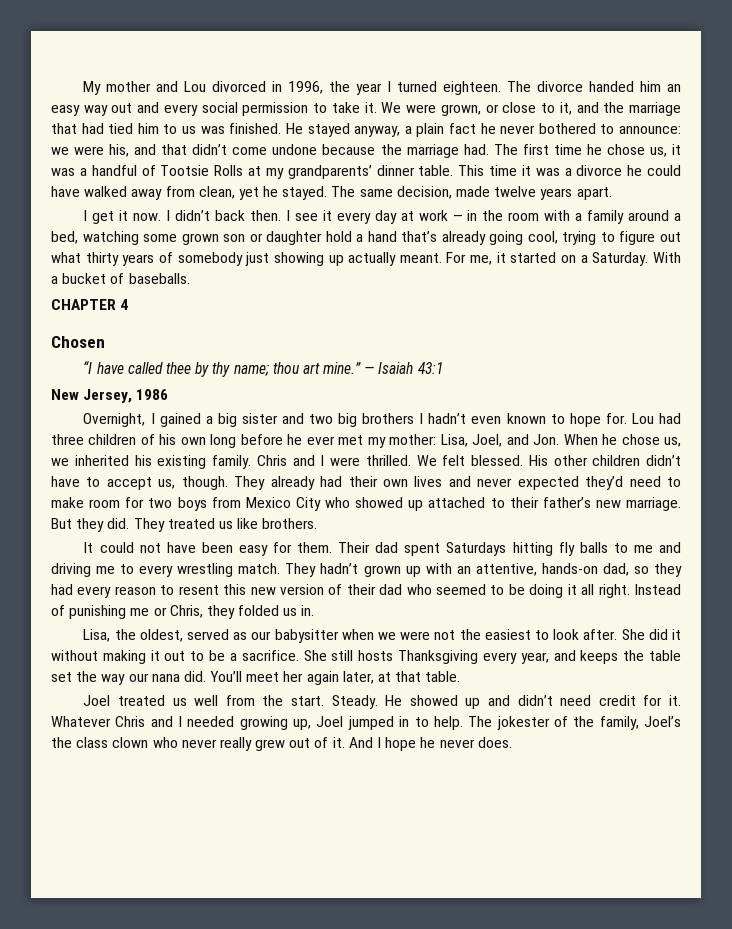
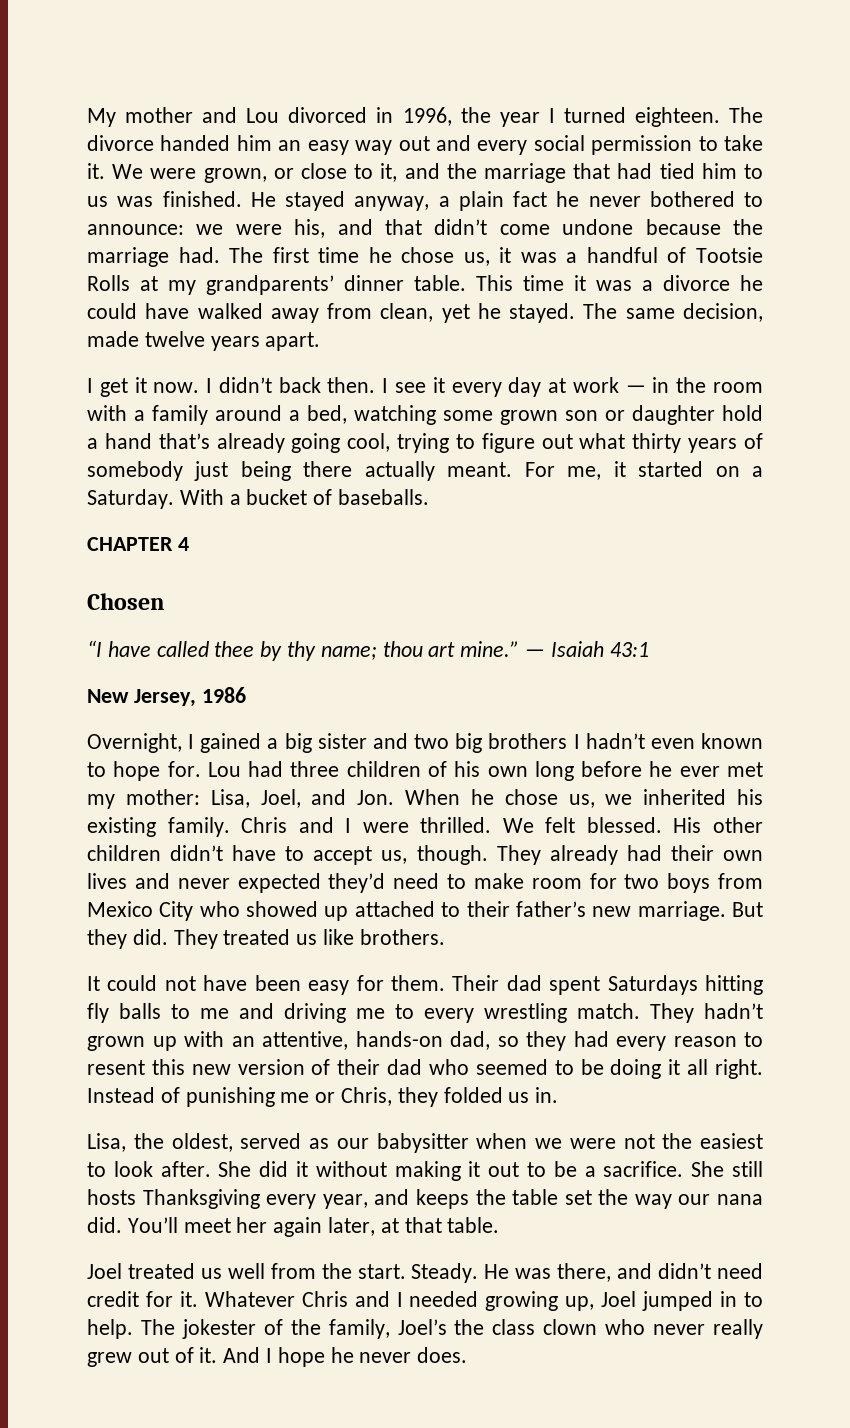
- I see it every day at work — in the room with a family around a bed, watching some grown son or daughter hold a hand that’s already going cool, trying to figure out what thirty years of somebody just showing up actually meant.
+ I see it every day at work — in the room with a family around a bed, watching some grown son or daughter hold a hand that’s already going cool, trying to figure out what thirty years of somebody just being there actually meant.
- He showed up and didn’t need credit for it.
+ He was there, and didn’t need credit for it.

